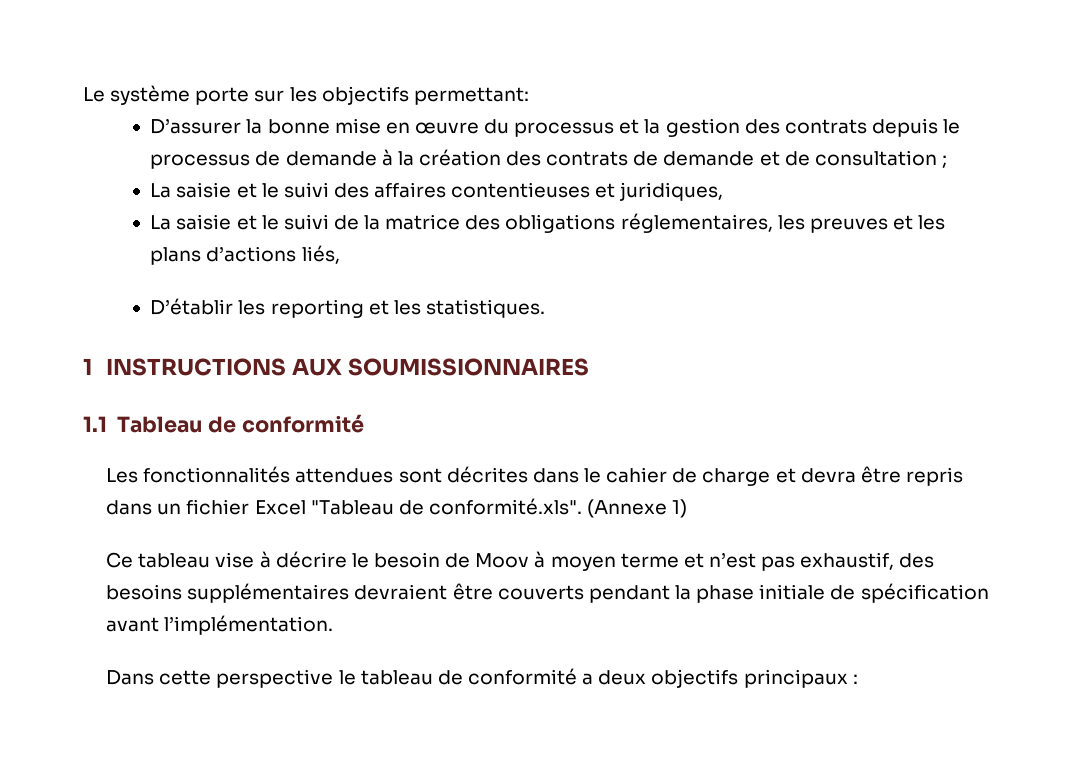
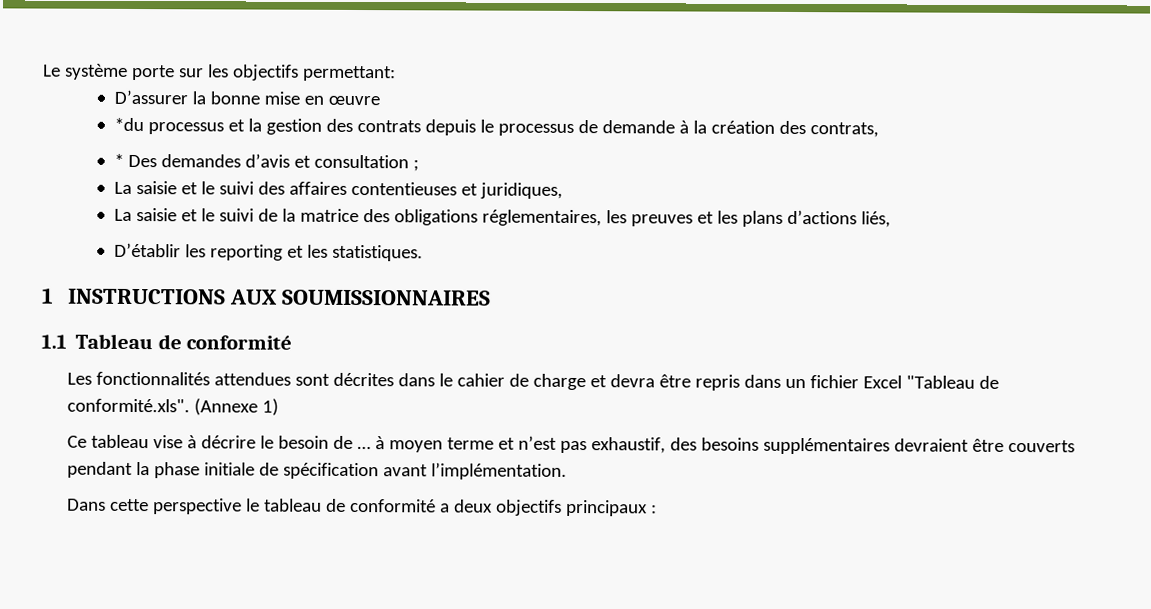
- D’assurer la bonne mise en œuvre du processus et la gestion des contrats depuis le processus de demande à la création des contrats de demande et de consultation ;
+ D’assurer la bonne mise en œuvre
+ *du processus et la gestion des contrats depuis le processus de demande à la création des contrats,
+ * Des demandes d’avis et consultation ;
- Ce tableau vise à décrire le besoin de Moov à moyen terme et n’est pas exhaustif, des besoins supplémentaires devraient être couverts pendant la phase initiale de spécification avant l’implémentation.
+ Ce tableau vise à décrire le besoin de … à moyen terme et n’est pas exhaustif, des besoins supplémentaires devraient être couverts pendant la phase initiale de spécification avant l’implémentation.

